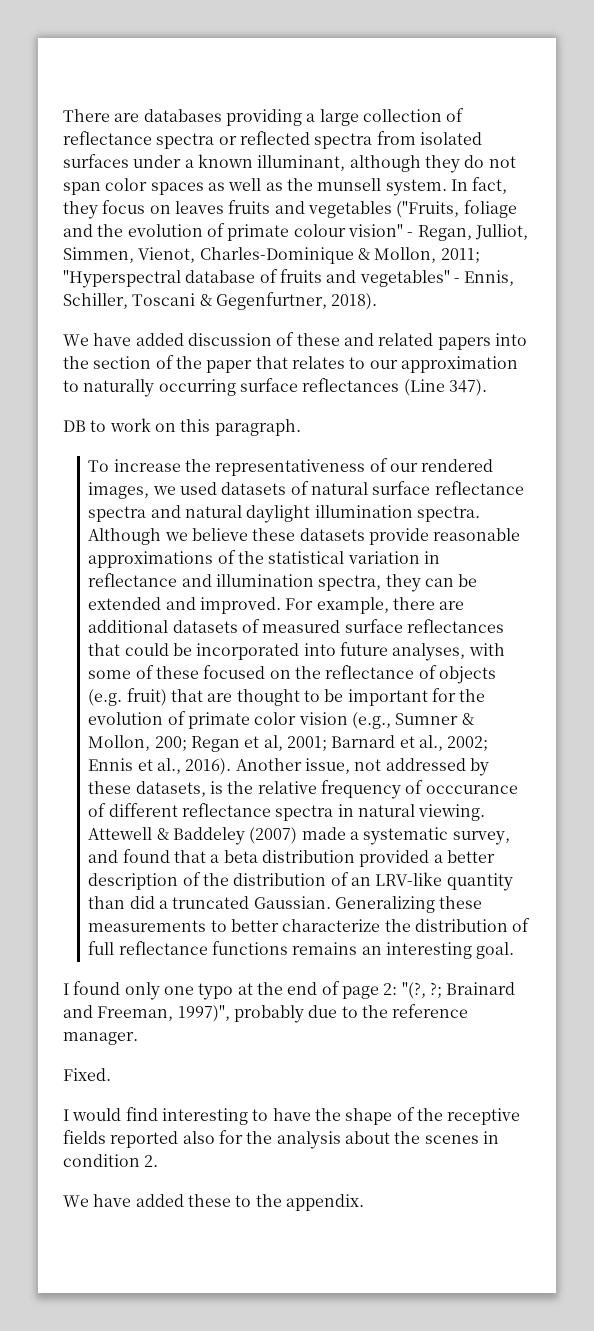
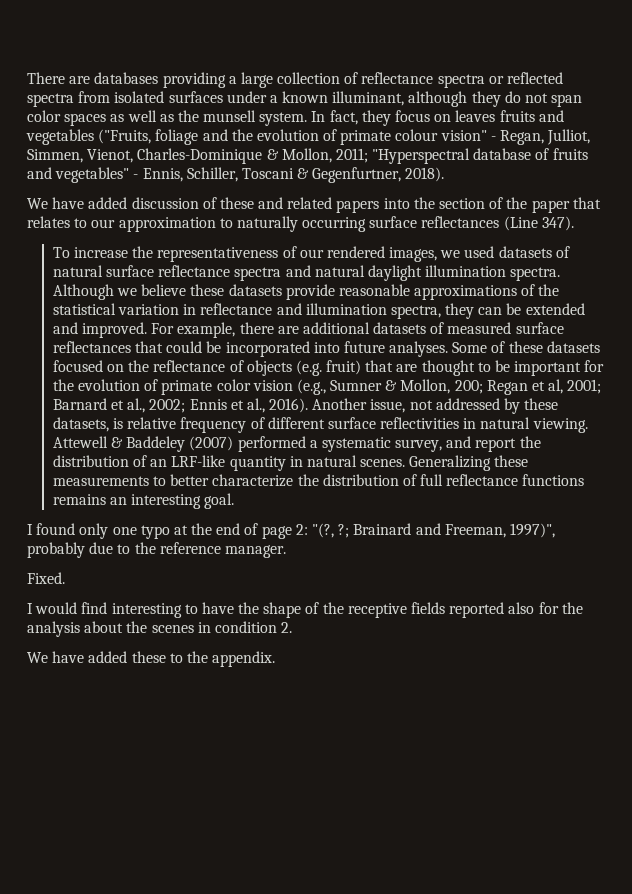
- DB to work on this paragraph.
- For example, there are additional datasets of measured surface reflectances that could be incorporated into future analyses, with some of these focused on the reflectance of objects (e.g. fruit) that are thought to be important for the evolution of primate color vision (e.g., Sumner & Mollon, 200; Regan et al, 2001; Barnard et al., 2002; Ennis et al., 2016).
+ For example, there are additional datasets of measured surface reflectances that could be incorporated into future analyses. Some of these datasets focused on the reflectance of objects (e.g. fruit) that are thought to be important for the evolution of primate color vision (e.g., Sumner & Mollon, 200; Regan et al, 2001; Barnard et al., 2002; Ennis et al., 2016).
- Another issue, not addressed by these datasets, is the relative frequency of occcurance of different reflectance spectra in natural viewing.
+ Another issue, not addressed by these datasets, is relative frequency of different surface reflectivities in natural viewing.
- Attewell & Baddeley (2007) made a systematic survey, and found that a beta distribution provided a better description of the distribution of an LRV-like quantity than did a truncated Gaussian.
+ Attewell & Baddeley (2007) performed a systematic survey, and report the distribution of an LRF-like quantity in natural scenes.

